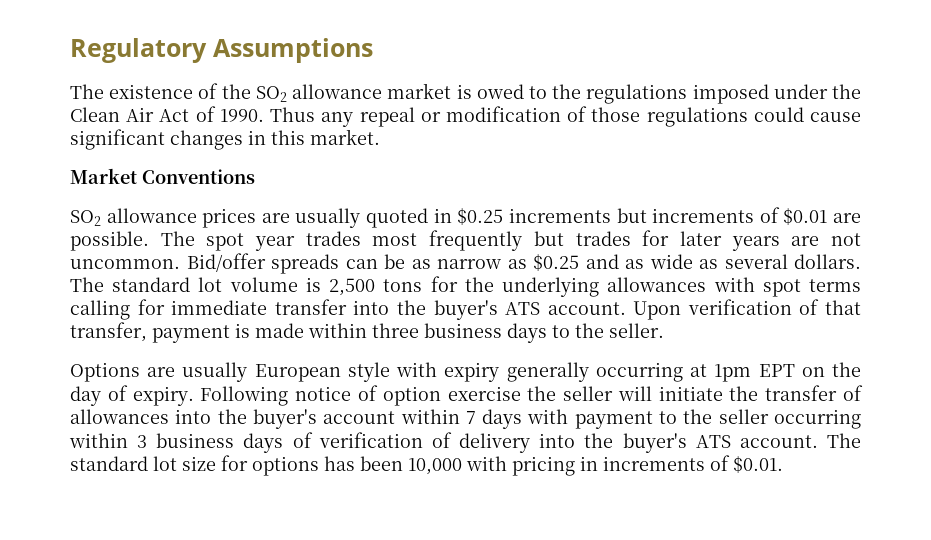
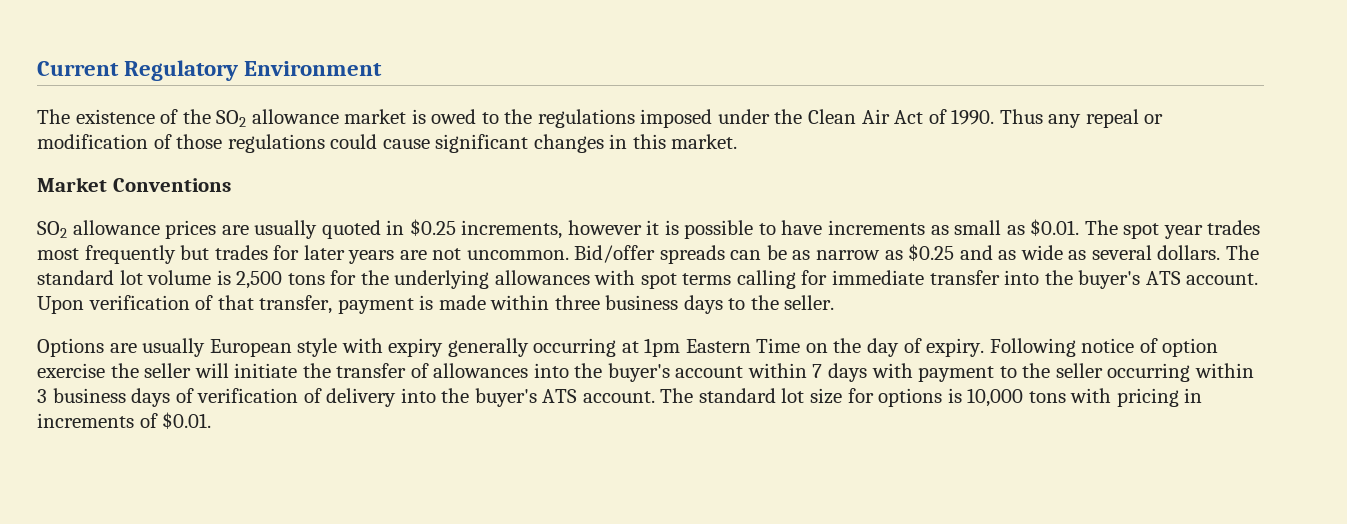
- Regulatory Assumptions
+ Current Regulatory Environment
- SO2 allowance prices are usually quoted in $0.25 increments but increments of $0.01 are possible. The spot year trades most frequently but trades for later years are not uncommon.
+ SO2 allowance prices are usually quoted in $0.25 increments, however it is possible to have increments as small as $0.01. The spot year trades most frequently but trades for later years are not uncommon.
- Options are usually European style with expiry generally occurring at 1pm EPT on the day of expiry.
+ Options are usually European style with expiry generally occurring at 1pm Eastern Time on the day of expiry.
- The standard lot size for options has been 10,000 with pricing in increments of $0.01.
+ The standard lot size for options is 10,000 tons with pricing in increments of $0.01.

